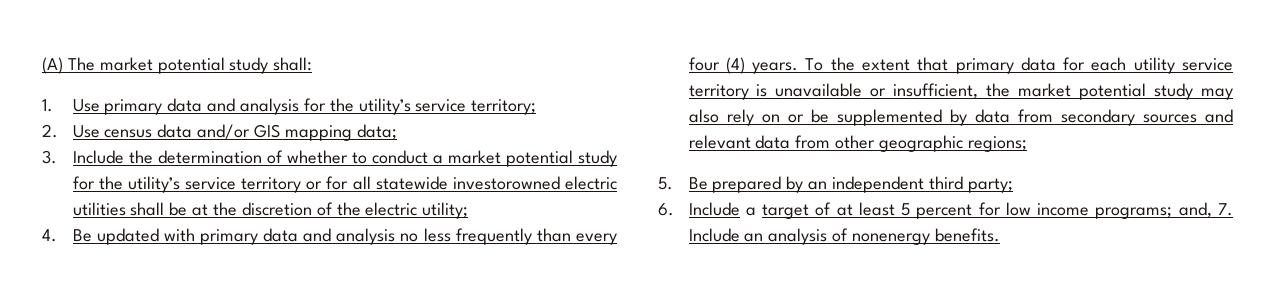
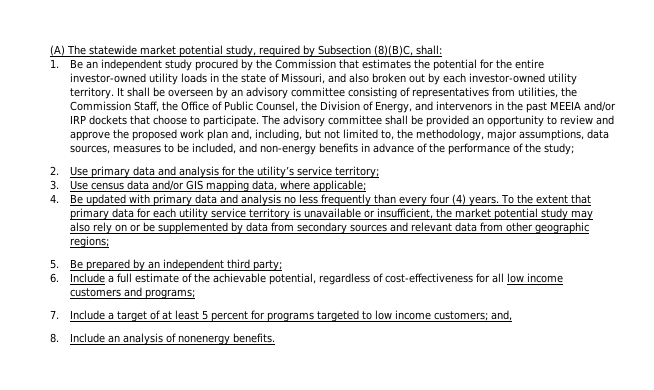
- (A) The market potential study shall:
- 1. Use primary data and analysis for the utility’s service territory;
+ (A) The statewide market potential study, required by Subsection (8)(B)C, shall:
+ 1. Be an independent study procured by the Commission that estimates the potential for the entire investor-owned utility loads in the state of Missouri, and also broken out by each investor-owned utility territory. It shall be overseen by an advisory committee consisting of representatives from utilities, the Commission Staff, the Office of Public Counsel, the Division of Energy, and intervenors in the past MEEIA and/or IRP dockets that choose to participate. The advisory committee shall be provided an opportunity to review and approve the proposed work plan and, including, but not limited to, the methodology, major assumptions, data sources, measures to be included, and non-energy benefits in advance of the performance of the study;
+ 2. Use primary data and analysis for the utility’s service territory;
- 2. Use census data and/or GIS mapping data;
- 3. Include the determination of whether to conduct a market potential study for the utility’s service territory or for all statewide investorowned electric utilities shall be at the discretion of the electric utility;
+ 3. Use census data and/or GIS mapping data, where applicable;
- 6. Include a target of at least 5 percent for low income programs; and, 7. Include an analysis of nonenergy benefits.
+ 6. Include a full estimate of the achievable potential, regardless of cost-effectiveness for all low income customers and programs;
+ 7. Include a target of at least 5 percent for programs targeted to low income customers; and,
+ 8. Include an analysis of nonenergy benefits.

